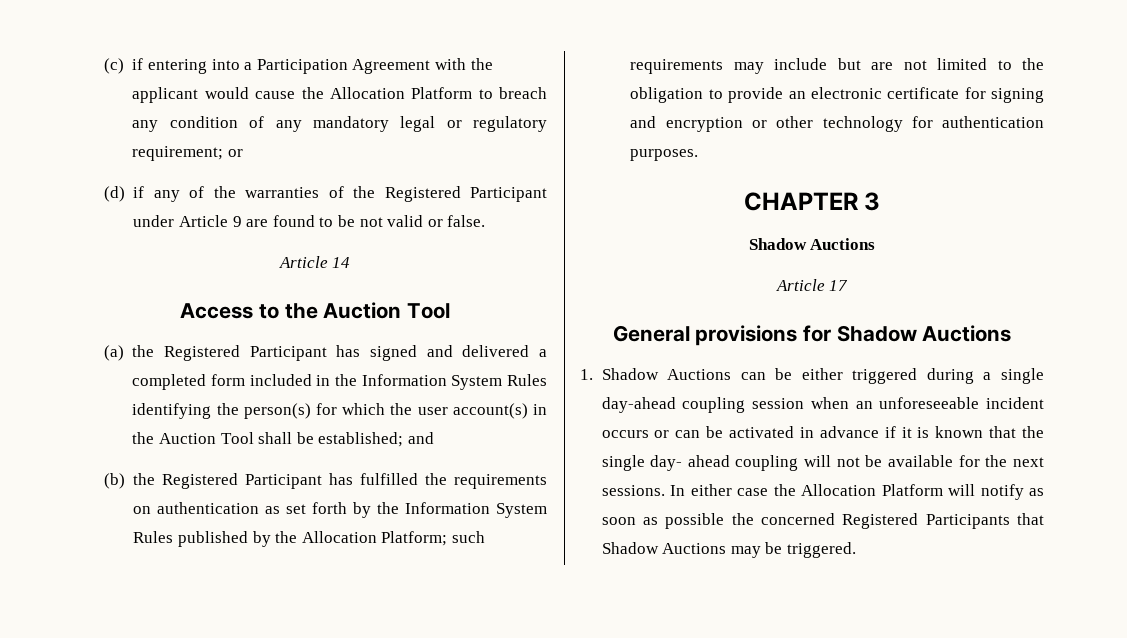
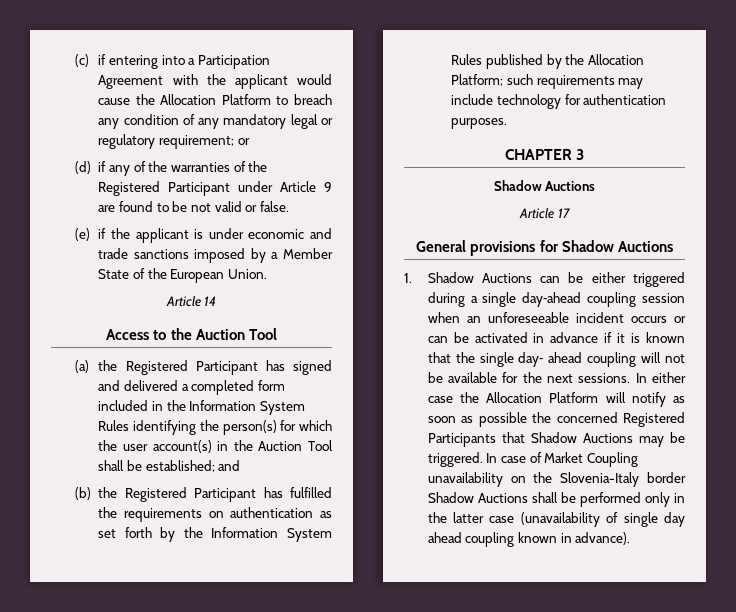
+ (e) if the applicant is under economic and trade sanctions imposed by a Member State of the European Union.
- (b) the Registered Participant has fulfilled the requirements on authentication as set forth by the Information System Rules published by the Allocation Platform; such requirements may include but are not limited to the obligation to provide an electronic certificate for signing and encryption or other technology for authentication purposes.
+ (b) the Registered Participant has fulfilled the requirements on authentication as set forth by the Information System Rules published by the Allocation Platform; such requirements may include technology for authentication purposes.
+ In case of Market Coupling unavailability on the Slovenia-Italy border Shadow Auctions shall be performed only in the latter case (unavailability of single day ahead coupling known in advance).

